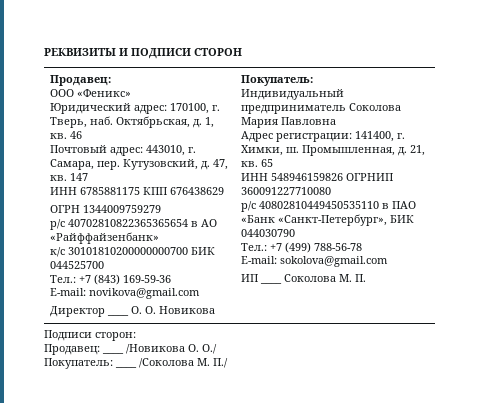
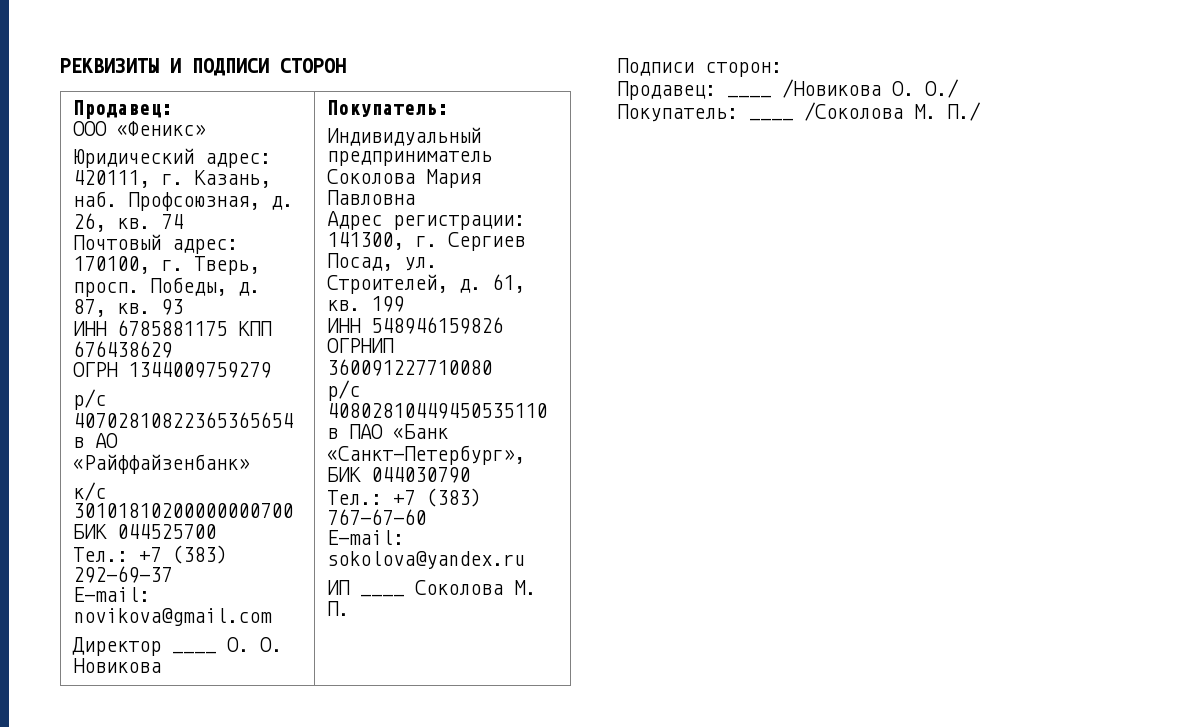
- Юридический адрес: 170100, г. Тверь, наб. Октябрьская, д. 1, кв. 46
- Почтовый адрес: 443010, г. Самара, пер. Кутузовский, д. 47, кв. 147
+ Юридический адрес: 420111, г. Казань, наб. Профсоюзная, д. 26, кв. 74
+ Почтовый адрес: 170100, г. Тверь, просп. Победы, д. 87, кв. 93
- Тел.: +7 (843) 169-59-36
+ Тел.: +7 (383) 292-69-37
- Адрес регистрации: 141400, г. Химки, ш. Промышленная, д. 21, кв. 65
+ Адрес регистрации: 141300, г. Сергиев Посад, ул. Строителей, д. 61, кв. 199
- Тел.: +7 (499) 788-56-78
- E-mail: sokolova@gmail.com
+ Тел.: +7 (383) 767-67-60
+ E-mail: sokolova@yandex.ru

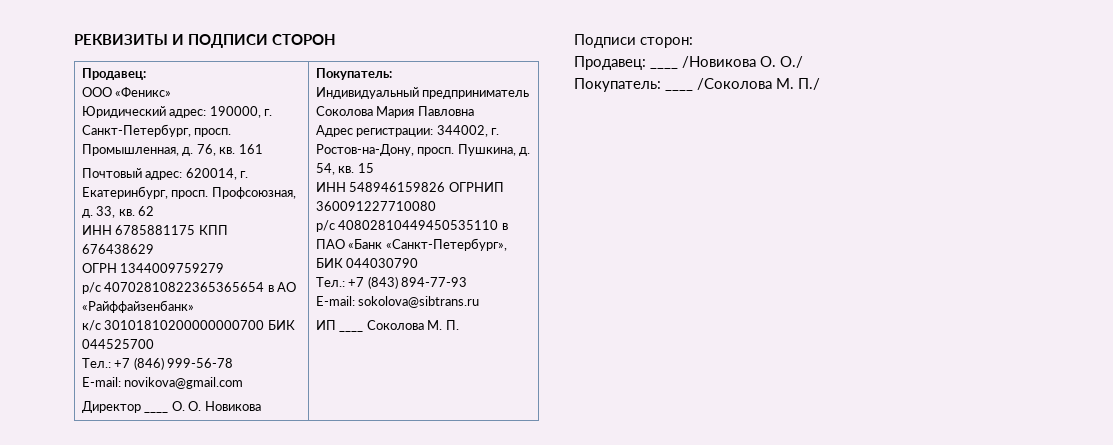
- Юридический адрес: 420111, г. Казань, наб. Профсоюзная, д. 26, кв. 74
- Почтовый адрес: 170100, г. Тверь, просп. Победы, д. 87, кв. 93
+ Юридический адрес: 190000, г. Санкт-Петербург, просп. Промышленная, д. 76, кв. 161
+ Почтовый адрес: 620014, г. Екатеринбург, просп. Профсоюзная, д. 33, кв. 62
- Тел.: +7 (383) 292-69-37
+ Тел.: +7 (846) 999-56-78
- Адрес регистрации: 141300, г. Сергиев Посад, ул. Строителей, д. 61, кв. 199
+ Адрес регистрации: 344002, г. Ростов-на-Дону, просп. Пушкина, д. 54, кв. 15
- Тел.: +7 (383) 767-67-60
- E-mail: sokolova@yandex.ru
+ Тел.: +7 (843) 894-77-93
+ E-mail: sokolova@sibtrans.ru

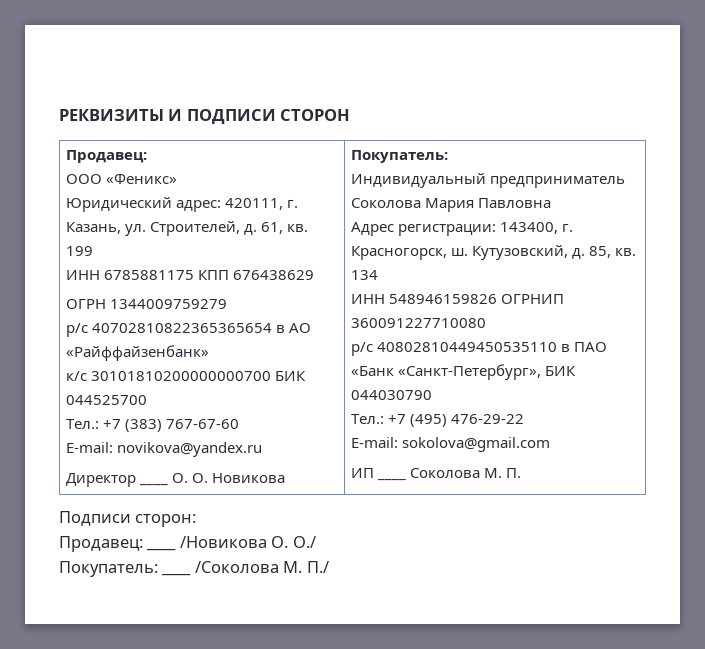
- Юридический адрес: 190000, г. Санкт-Петербург, просп. Промышленная, д. 76, кв. 161
- Почтовый адрес: 620014, г. Екатеринбург, просп. Профсоюзная, д. 33, кв. 62
+ Юридический адрес: 420111, г. Казань, ул. Строителей, д. 61, кв. 199
- Тел.: +7 (846) 999-56-78
- E-mail: novikova@gmail.com
+ Тел.: +7 (383) 767-67-60
+ E-mail: novikova@yandex.ru
- Адрес регистрации: 344002, г. Ростов-на-Дону, просп. Пушкина, д. 54, кв. 15
+ Адрес регистрации: 143400, г. Красногорск, ш. Кутузовский, д. 85, кв. 134
- Тел.: +7 (843) 894-77-93
- E-mail: sokolova@sibtrans.ru
+ Тел.: +7 (495) 476-29-22
+ E-mail: sokolova@gmail.com

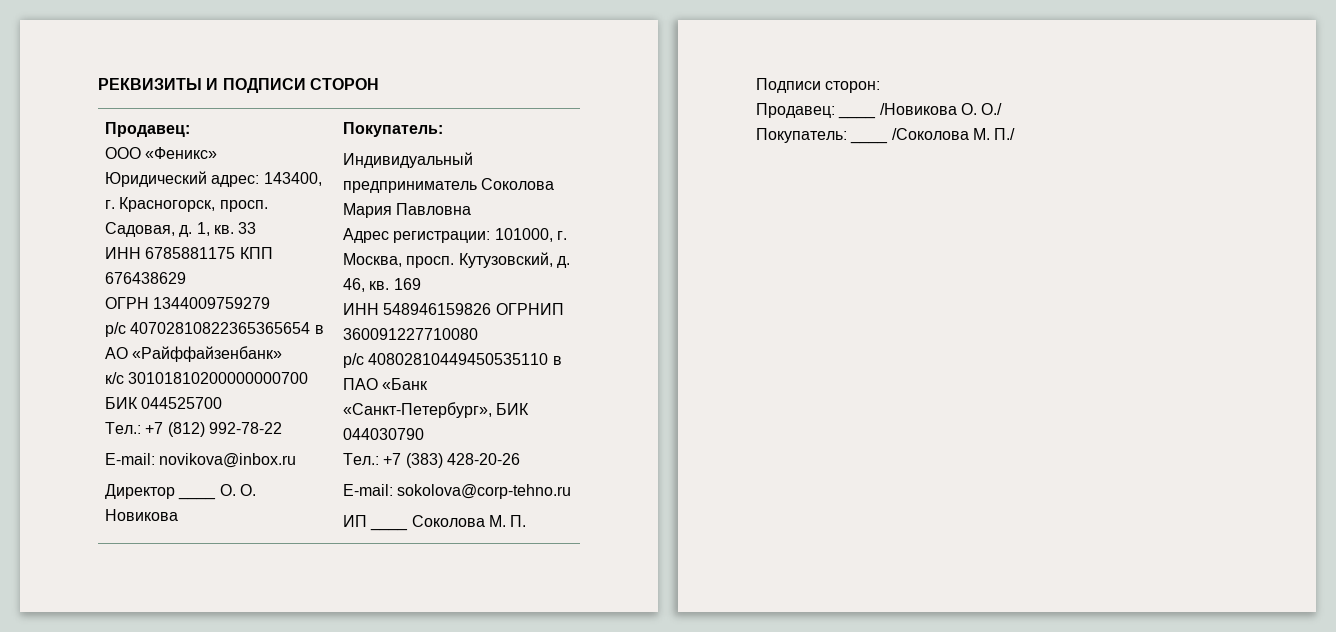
- Юридический адрес: 420111, г. Казань, ул. Строителей, д. 61, кв. 199
+ Юридический адрес: 143400, г. Красногорск, просп. Садовая, д. 1, кв. 33
- Тел.: +7 (383) 767-67-60
- E-mail: novikova@yandex.ru
+ Тел.: +7 (812) 992-78-22
+ E-mail: novikova@inbox.ru
- Адрес регистрации: 143400, г. Красногорск, ш. Кутузовский, д. 85, кв. 134
+ Адрес регистрации: 101000, г. Москва, просп. Кутузовский, д. 46, кв. 169
- Тел.: +7 (495) 476-29-22
- E-mail: sokolova@gmail.com
+ Тел.: +7 (383) 428-20-26
+ E-mail: sokolova@corp-tehno.ru

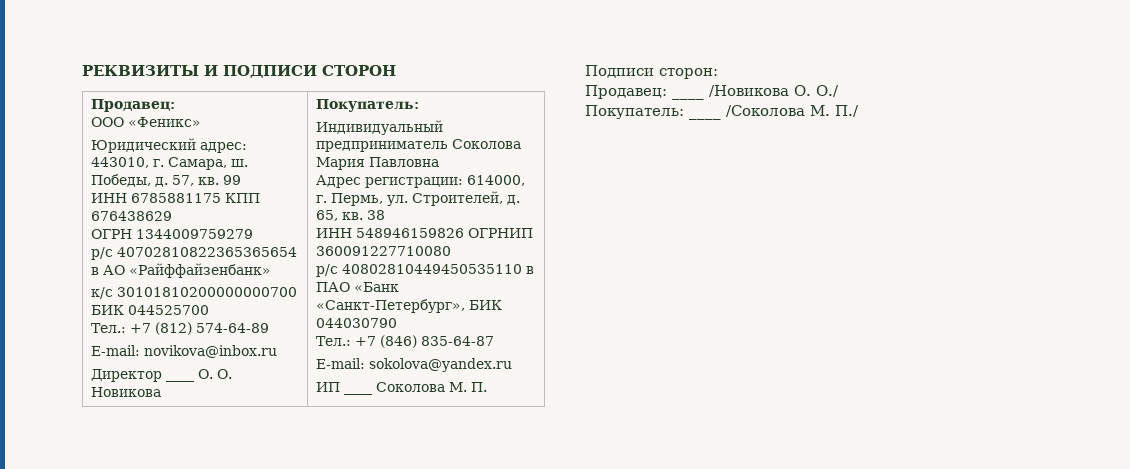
- Юридический адрес: 143400, г. Красногорск, просп. Садовая, д. 1, кв. 33
+ Юридический адрес: 443010, г. Самара, ш. Победы, д. 57, кв. 99
- Тел.: +7 (812) 992-78-22
+ Тел.: +7 (812) 574-64-89
- Адрес регистрации: 101000, г. Москва, просп. Кутузовский, д. 46, кв. 169
+ Адрес регистрации: 614000, г. Пермь, ул. Строителей, д. 65, кв. 38
- Тел.: +7 (383) 428-20-26
- E-mail: sokolova@corp-tehno.ru
+ Тел.: +7 (846) 835-64-87
+ E-mail: sokolova@yandex.ru

